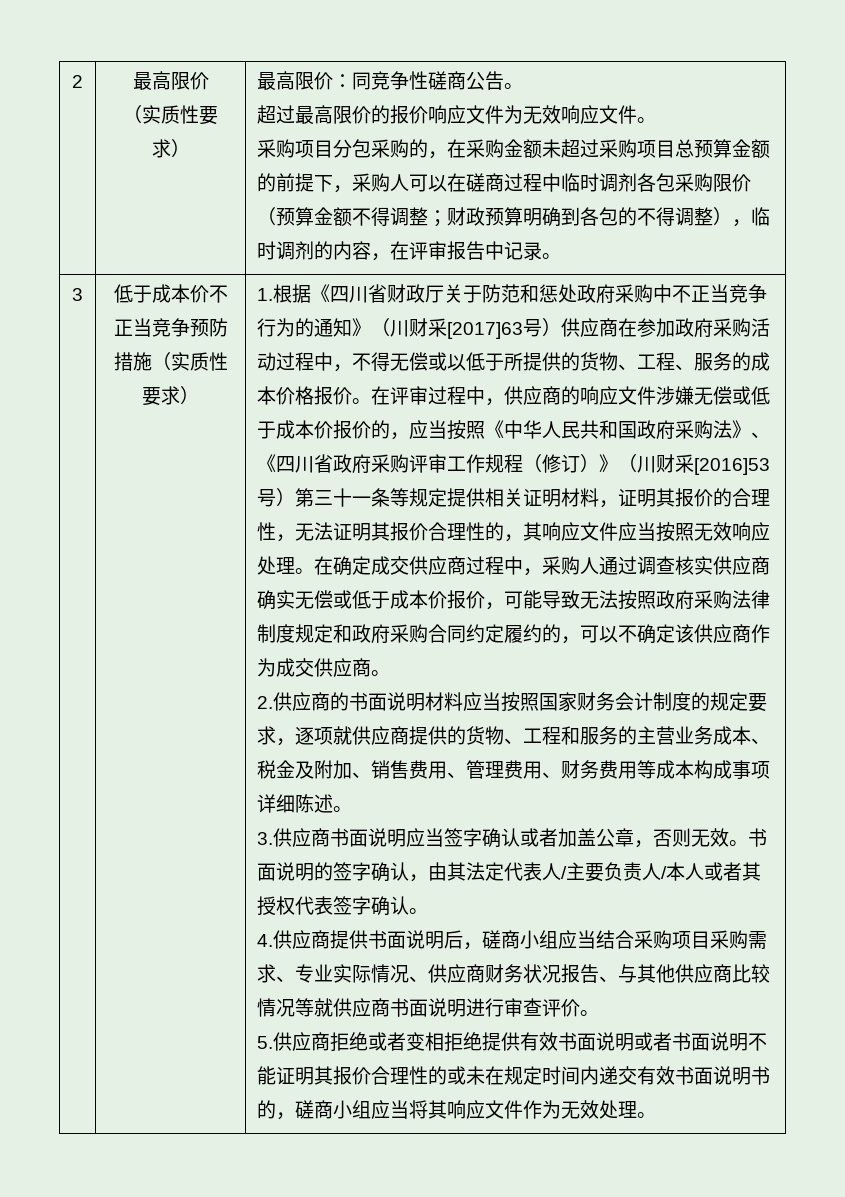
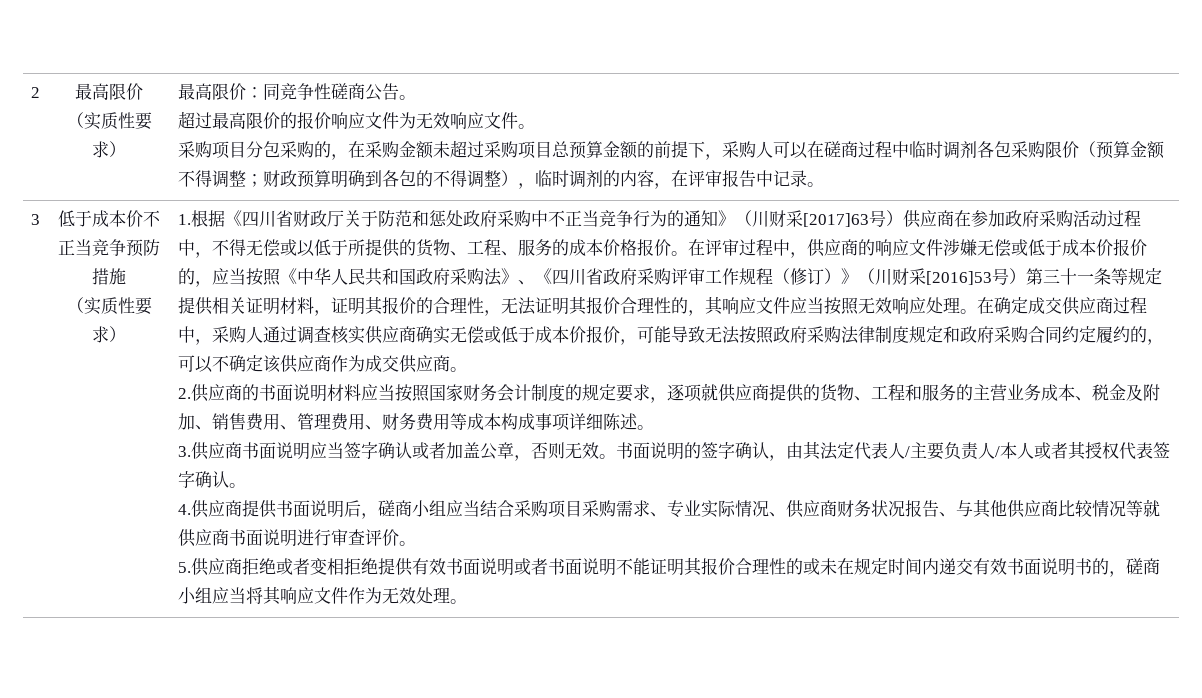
- 低于成本价不正当竞争预防措施（实质性要求）
+ 低于成本价不正当竞争预防措施
+ （实质性要求）

